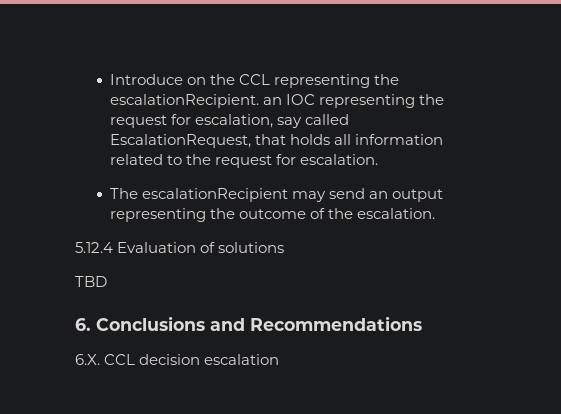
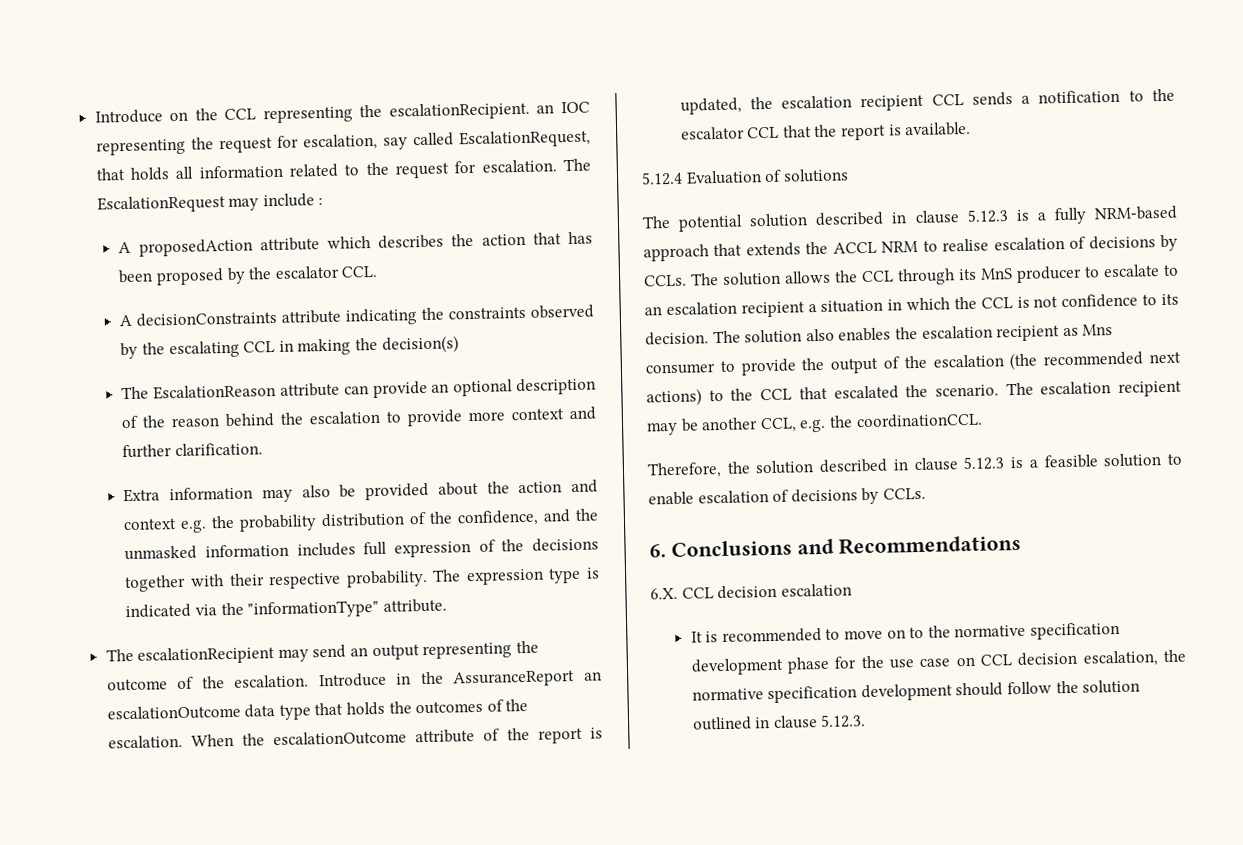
+ The EscalationRequest may include :
+ A proposedAction attribute which describes the action that has been proposed by the escalator CCL.
+ A decisionConstraints attribute indicating the constraints observed by the escalating CCL in making the decision(s)
+ The EscalationReason attribute can provide an optional description of the reason behind the escalation to provide more context and further clarification.
+ Extra information may also be provided about the action and context e.g. the probability distribution of the confidence, and the unmasked information includes full expression of the decisions together with their respective probability. The expression type is indicated via the "informationType" attribute.
- The escalationRecipient may send an output representing the outcome of the escalation.
+ The escalationRecipient may send an output representing the outcome of the escalation. Introduce in the AssuranceReport an escalationOutcome data type that holds the outcomes of the escalation. When the escalationOutcome attribute of the report is updated, the escalation recipient CCL sends a notification to the escalator CCL that the report is available.
  5.12.4 Evaluation of solutions
- TBD
+ The potential solution described in clause 5.12.3 is a fully NRM-based approach that extends the ACCL NRM to realise escalation of decisions by CCLs. The solution allows the CCL through its MnS producer to escalate to an escalation recipient a situation in which the CCL is not confidence to its decision. The solution also enables the escalation recipient as Mns consumer to provide the output of the escalation (the recommended next actions) to the CCL that escalated the scenario. The escalation recipient may be another CCL, e.g. the coordinationCCL.
+ Therefore, the solution described in clause 5.12.3 is a feasible solution to enable escalation of decisions by CCLs.
+ It is recommended to move on to the normative specification development phase for the use case on CCL decision escalation, the normative specification development should follow the solution outlined in clause 5.12.3.

